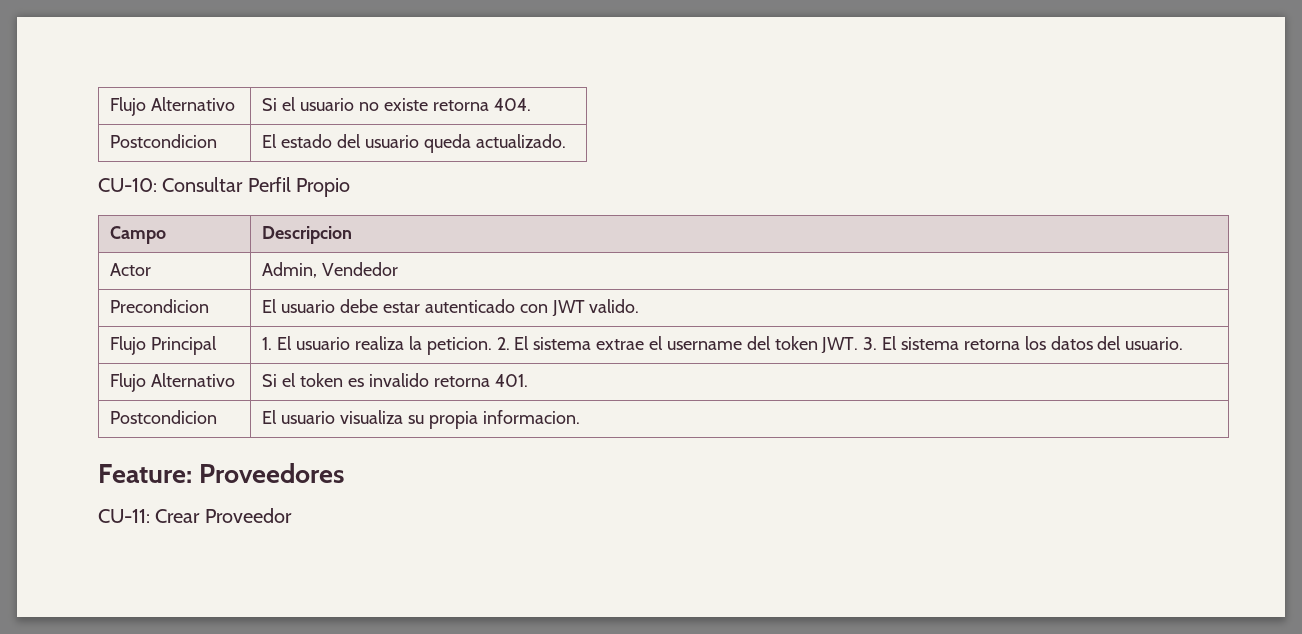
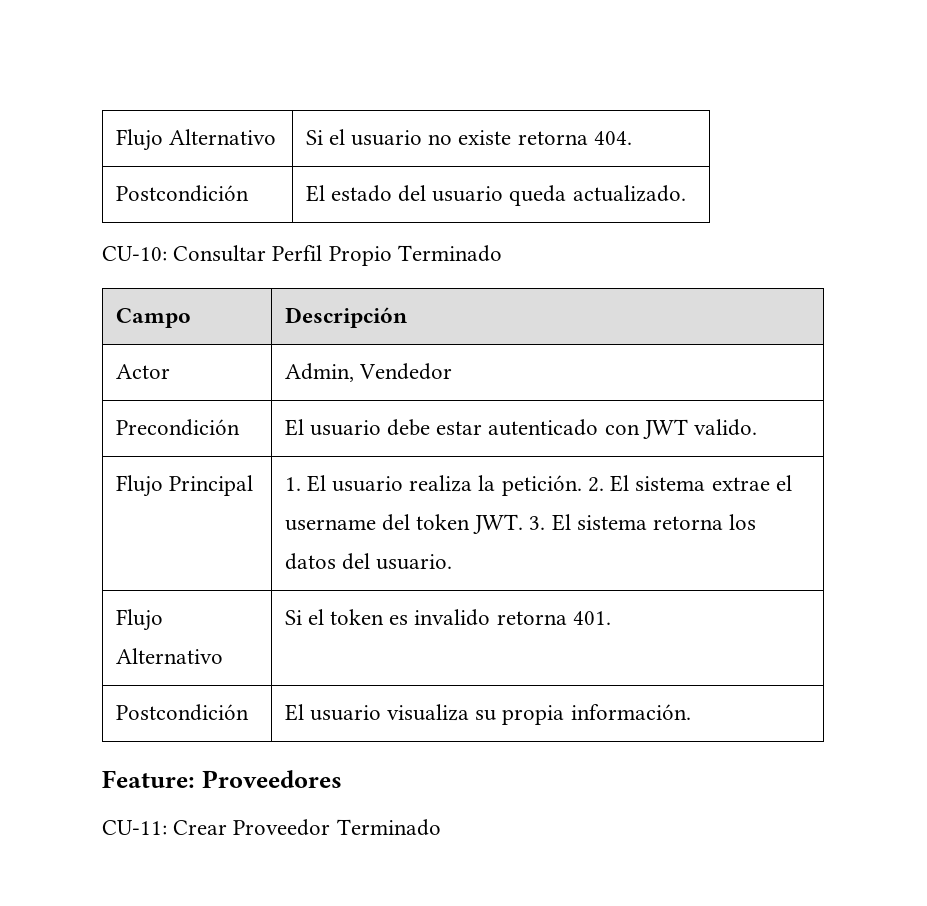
- Postcondicion | El estado del usuario queda actualizado.
+ Postcondición | El estado del usuario queda actualizado.
- CU-10: Consultar Perfil Propio
+ CU-10: Consultar Perfil Propio Terminado
- Campo | Descripcion
+ Campo | Descripción
- Precondicion | El usuario debe estar autenticado con JWT valido.
+ Precondición | El usuario debe estar autenticado con JWT valido.
- Flujo Principal | 1. El usuario realiza la peticion. 2. El sistema extrae el username del token JWT. 3. El sistema retorna los datos del usuario.
+ Flujo Principal | 1. El usuario realiza la petición. 2. El sistema extrae el username del token JWT. 3. El sistema retorna los datos del usuario.
- Postcondicion | El usuario visualiza su propia informacion.
+ Postcondición | El usuario visualiza su propia información.
- CU-11: Crear Proveedor
+ CU-11: Crear Proveedor Terminado

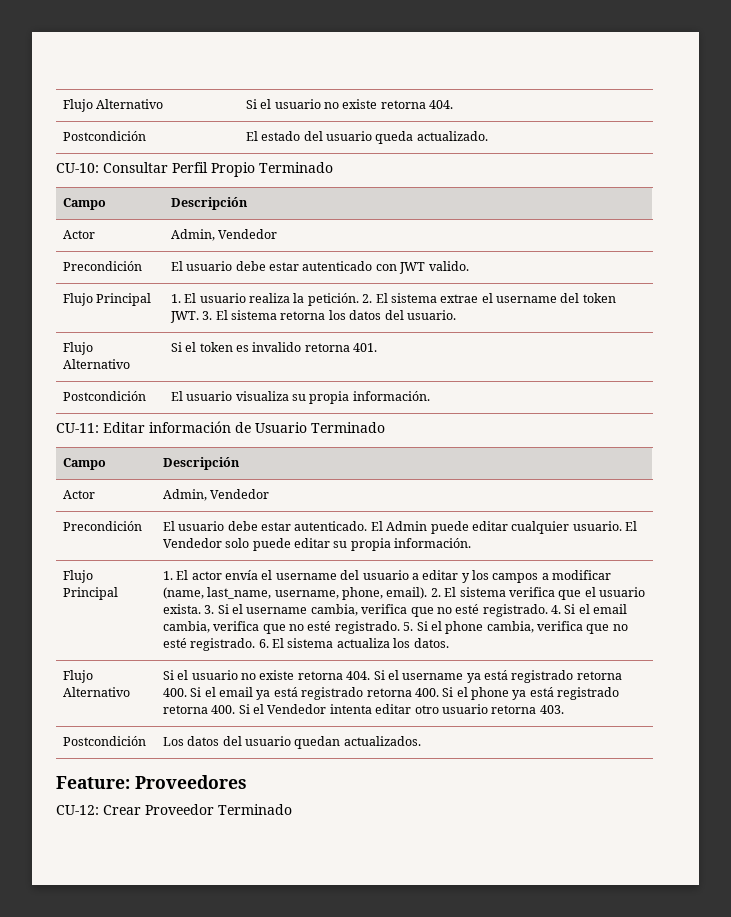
+ CU-11: Editar información de Usuario Terminado
+ Campo | Descripción
+ Actor | Admin, Vendedor
+ Precondición | El usuario debe estar autenticado. El Admin puede editar cualquier usuario. El Vendedor solo puede editar su propia información.
+ Flujo Principal | 1. El actor envía el username del usuario a editar y los campos a modificar (name, last_name, username, phone, email). 2. El sistema verifica que el usuario exista. 3. Si el username cambia, verifica que no esté registrado. 4. Si el email cambia, verifica que no esté registrado. 5. Si el phone cambia, verifica que no esté registrado. 6. El sistema actualiza los datos.
+ Flujo Alternativo | Si el usuario no existe retorna 404. Si el username ya está registrado retorna 400. Si el email ya está registrado retorna 400. Si el phone ya está registrado retorna 400. Si el Vendedor intenta editar otro usuario retorna 403.
+ Postcondición | Los datos del usuario quedan actualizados.
- CU-11: Crear Proveedor Terminado
+ CU-12: Crear Proveedor Terminado

